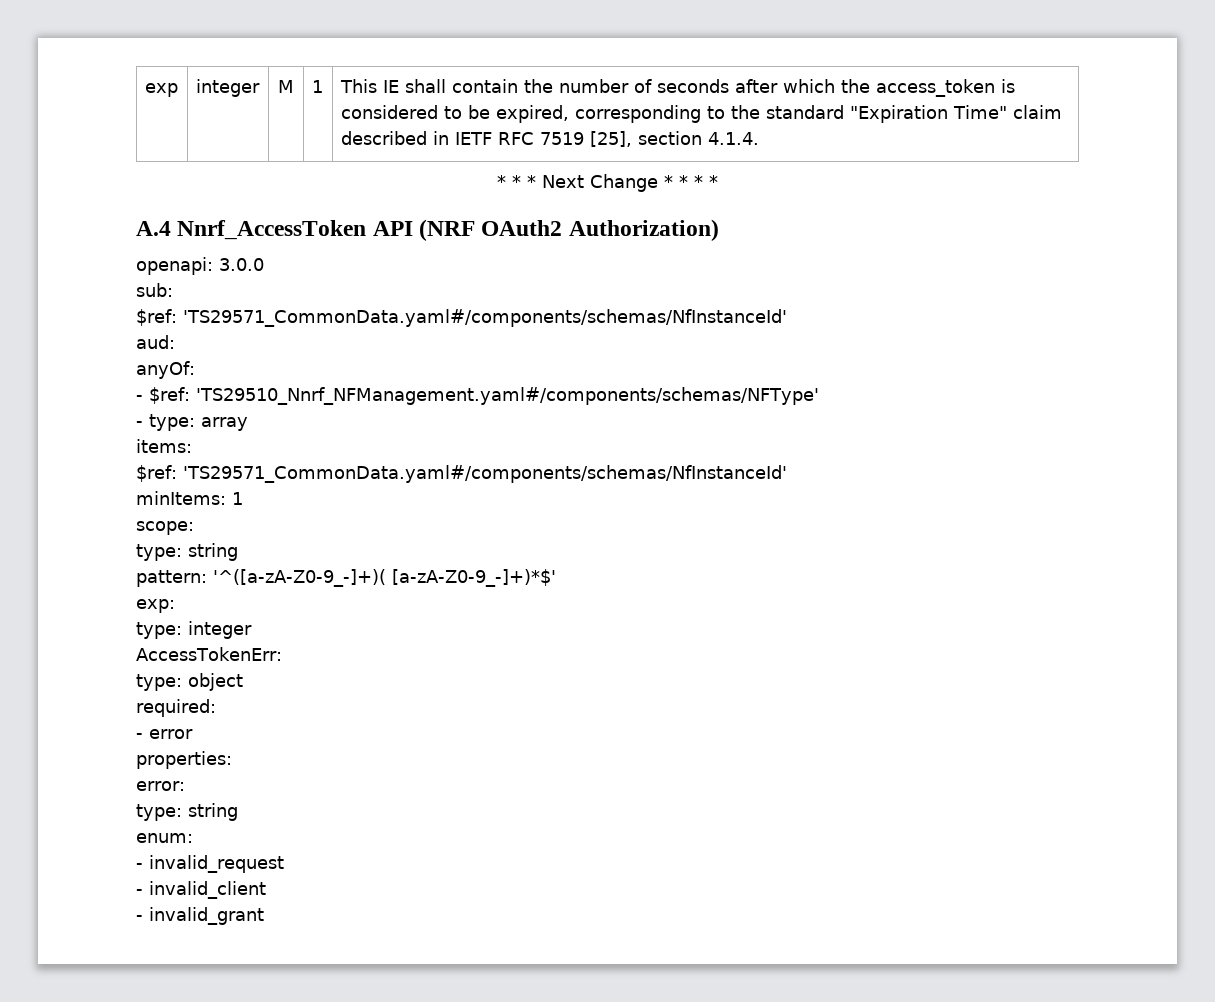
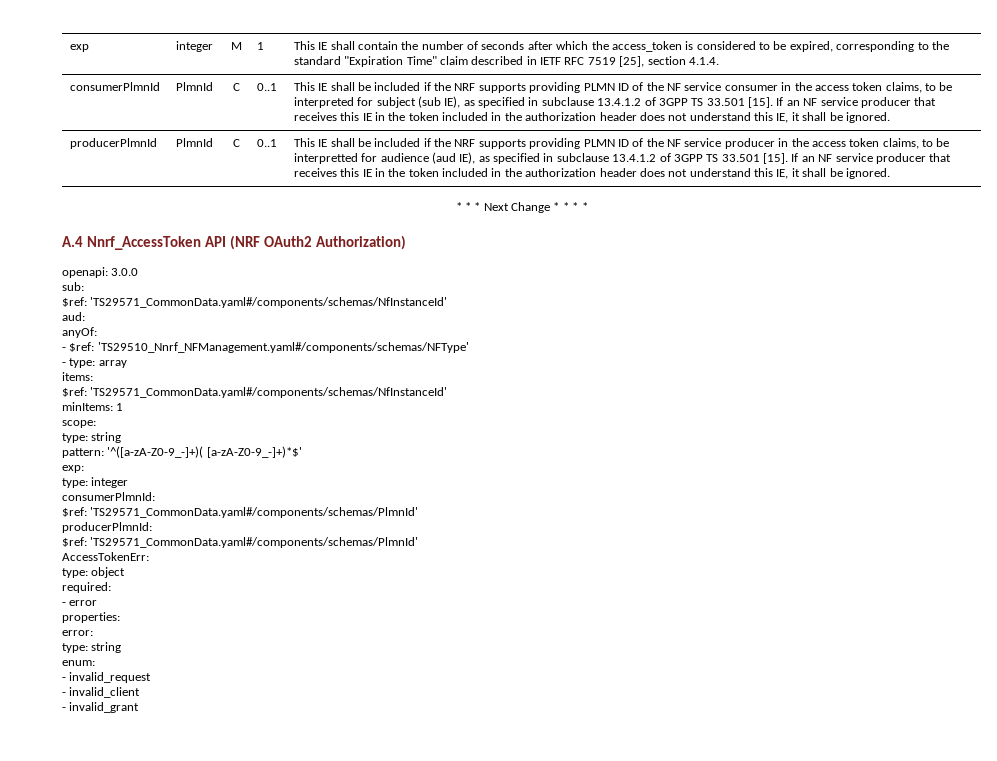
+ consumerPlmnId | PlmnId | C | 0..1 | This IE shall be included if the NRF supports providing PLMN ID of the NF service consumer in the access token claims, to be interpreted for subject (sub IE), as specified in subclause 13.4.1.2 of 3GPP TS 33.501 [15]. If an NF service producer that receives this IE in the token included in the authorization header does not understand this IE, it shall be ignored.
+ producerPlmnId | PlmnId | C | 0..1 | This IE shall be included if the NRF supports providing PLMN ID of the NF service producer in the access token claims, to be interpretted for audience (aud IE), as specified in subclause 13.4.1.2 of 3GPP TS 33.501 [15]. If an NF service producer that receives this IE in the token included in the authorization header does not understand this IE, it shall be ignored.
+ consumerPlmnId:
+ $ref: 'TS29571_CommonData.yaml#/components/schemas/PlmnId'
+ producerPlmnId:
+ $ref: 'TS29571_CommonData.yaml#/components/schemas/PlmnId'

